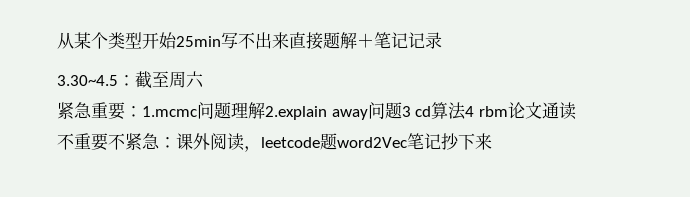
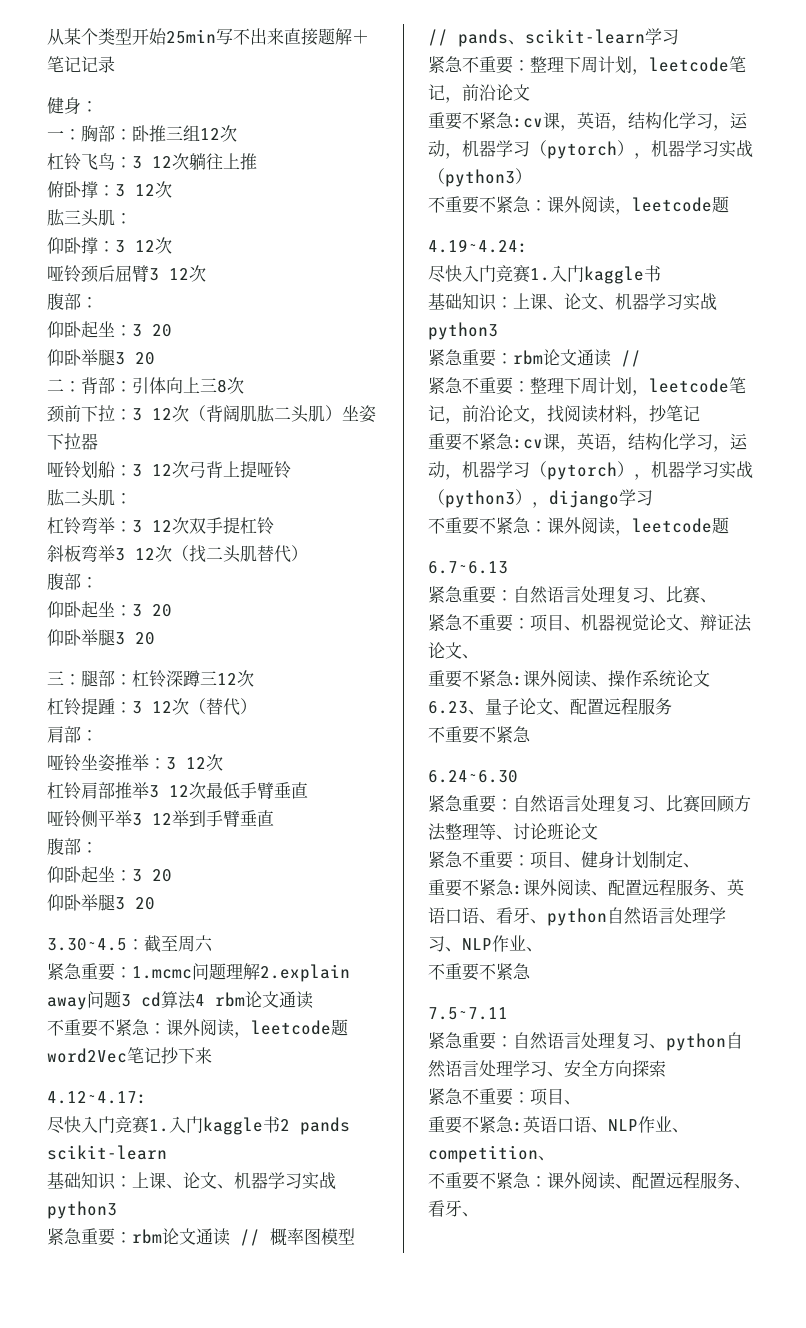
+ 健身：
+ 一：胸部：卧推三组12次
+ 杠铃飞鸟：3 12次躺往上推
+ 俯卧撑：3 12次
+ 肱三头肌：
+ 仰卧撑：3 12次
+ 哑铃颈后屈臂3 12次
+ 腹部：
+ 仰卧起坐：3 20
+ 仰卧举腿3 20
+ 二：背部：引体向上三8次
+ 颈前下拉：3 12次（背阔肌肱二头肌）坐姿下拉器
+ 哑铃划船：3 12次弓背上提哑铃
+ 肱二头肌：
+ 杠铃弯举：3 12次双手提杠铃
+ 斜板弯举3 12次（找二头肌替代）
+ 腹部：
+ 仰卧起坐：3 20
+ 仰卧举腿3 20
+ 三：腿部：杠铃深蹲三12次
+ 杠铃提踵：3 12次（替代）
+ 肩部：
+ 哑铃坐姿推举：3 12次
+ 杠铃肩部推举3 12次最低手臂垂直
+ 哑铃侧平举3 12举到手臂垂直
+ 腹部：
+ 仰卧起坐：3 20
+ 仰卧举腿3 20
+ 4.12~4.17:
+ 尽快入门竞赛1.入门kaggle书2 pands scikit-learn
+ 基础知识：上课、论文、机器学习实战python3
+ 紧急重要：rbm论文通读 // 概率图模型 // pands、scikit-learn学习
+ 紧急不重要：整理下周计划，leetcode笔记，前沿论文
+ 重要不紧急:cv课，英语，结构化学习，运动，机器学习（pytorch），机器学习实战（python3）
+ 不重要不紧急：课外阅读，leetcode题
+ 4.19~4.24:
+ 尽快入门竞赛1.入门kaggle书
+ 基础知识：上课、论文、机器学习实战python3
+ 紧急重要：rbm论文通读 //
+ 紧急不重要：整理下周计划，leetcode笔记，前沿论文，找阅读材料，抄笔记
+ 重要不紧急:cv课，英语，结构化学习，运动，机器学习（pytorch），机器学习实战（python3），dijango学习
+ 不重要不紧急：课外阅读，leetcode题
+ 6.7~6.13
+ 紧急重要：自然语言处理复习、比赛、
+ 紧急不重要：项目、机器视觉论文、辩证法论文、
+ 重要不紧急:课外阅读、操作系统论文6.23、量子论文、配置远程服务
+ 不重要不紧急
+ 6.24~6.30
+ 紧急重要：自然语言处理复习、比赛回顾方法整理等、讨论班论文
+ 紧急不重要：项目、健身计划制定、
+ 重要不紧急:课外阅读、配置远程服务、英语口语、看牙、python自然语言处理学习、NLP作业、
+ 不重要不紧急
+ 7.5~7.11
+ 紧急重要：自然语言处理复习、python自然语言处理学习、安全方向探索
+ 紧急不重要：项目、
+ 重要不紧急:英语口语、NLP作业、competition、
+ 不重要不紧急：课外阅读、配置远程服务、看牙、

